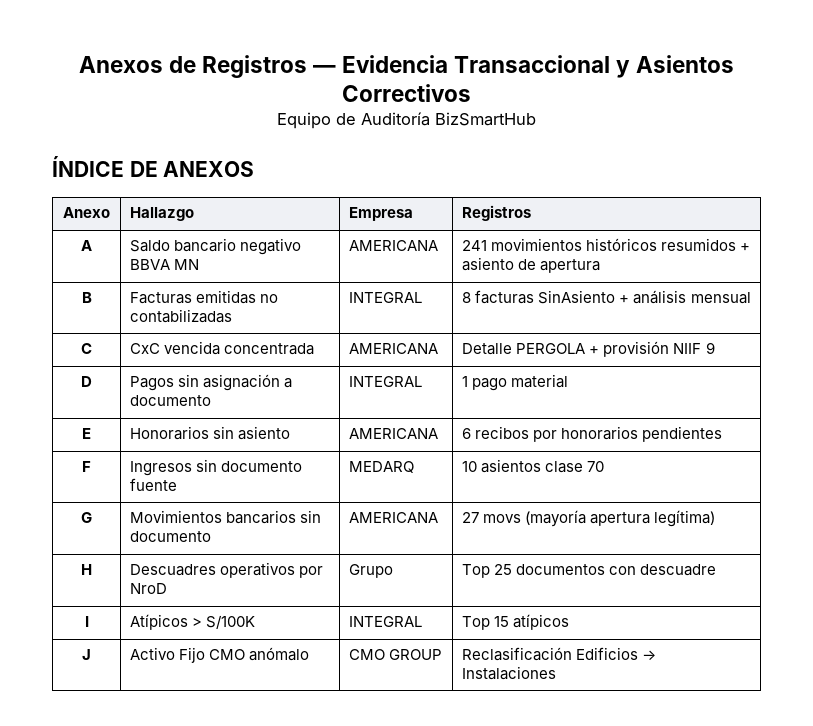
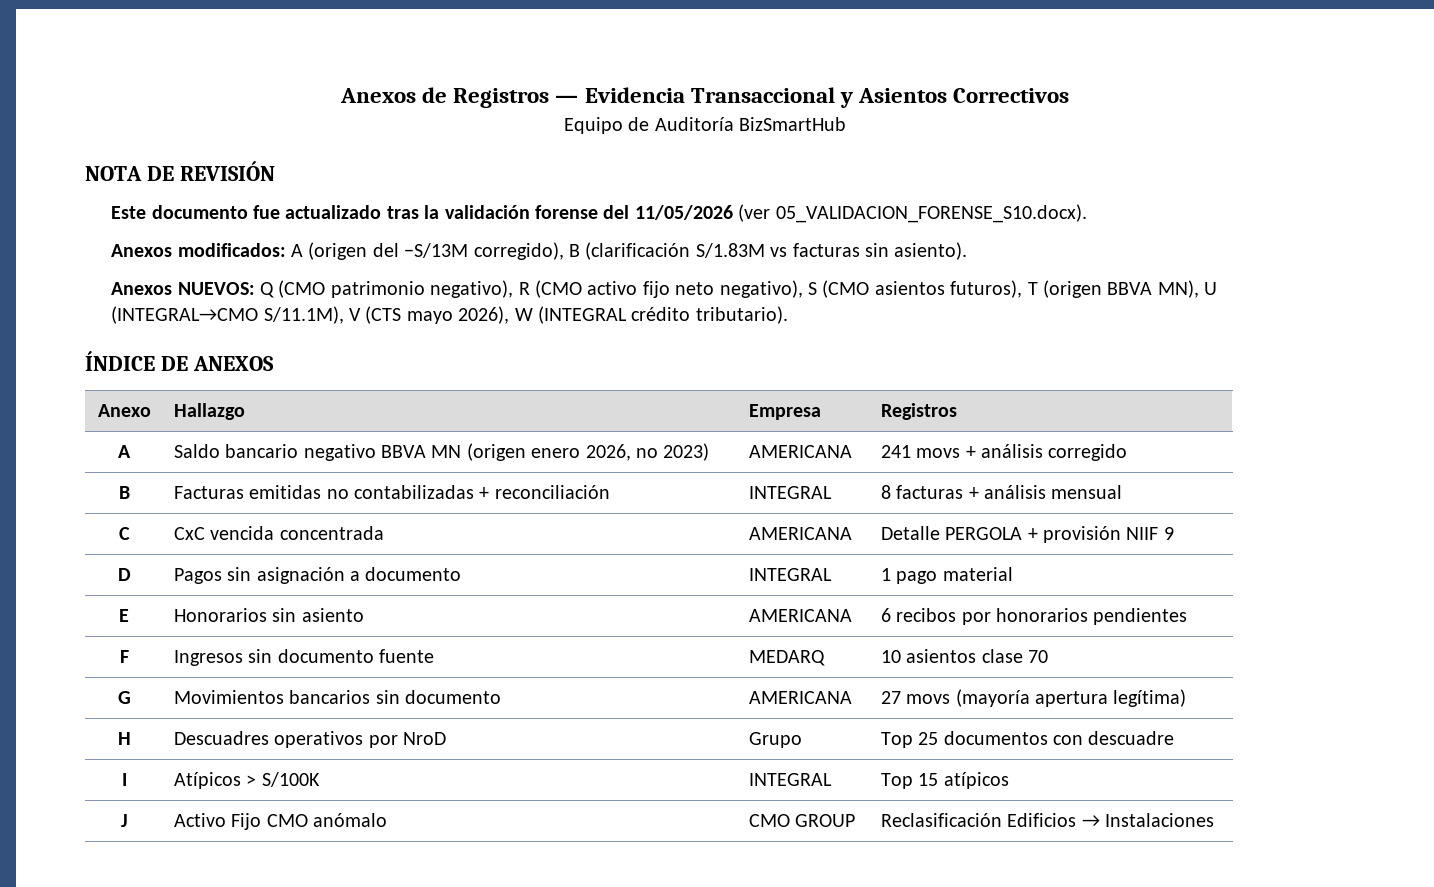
+ NOTA DE REVISIÓN
+ Este documento fue actualizado tras la validación forense del 11/05/2026 (ver 05_VALIDACION_FORENSE_S10.docx).
+ Anexos modificados: A (origen del −S/13M corregido), B (clarificación S/1.83M vs facturas sin asiento).
+ Anexos NUEVOS: Q (CMO patrimonio negativo), R (CMO activo fijo neto negativo), S (CMO asientos futuros), T (origen BBVA MN), U (INTEGRAL→CMO S/11.1M), V (CTS mayo 2026), W (INTEGRAL crédito tributario).
- A | Saldo bancario negativo BBVA MN | AMERICANA | 241 movimientos históricos resumidos + asiento de apertura
+ A | Saldo bancario negativo BBVA MN (origen enero 2026, no 2023) | AMERICANA | 241 movs + análisis corregido
- B | Facturas emitidas no contabilizadas | INTEGRAL | 8 facturas SinAsiento + análisis mensual
+ B | Facturas emitidas no contabilizadas + reconciliación | INTEGRAL | 8 facturas + análisis mensual

